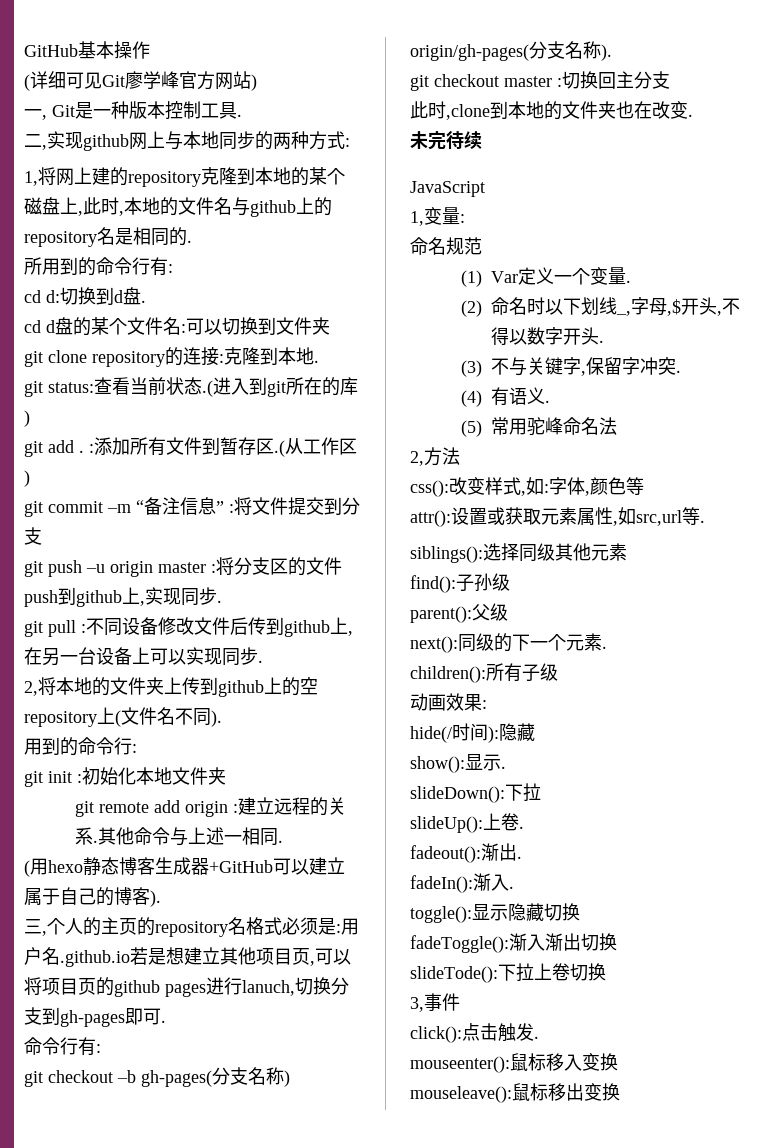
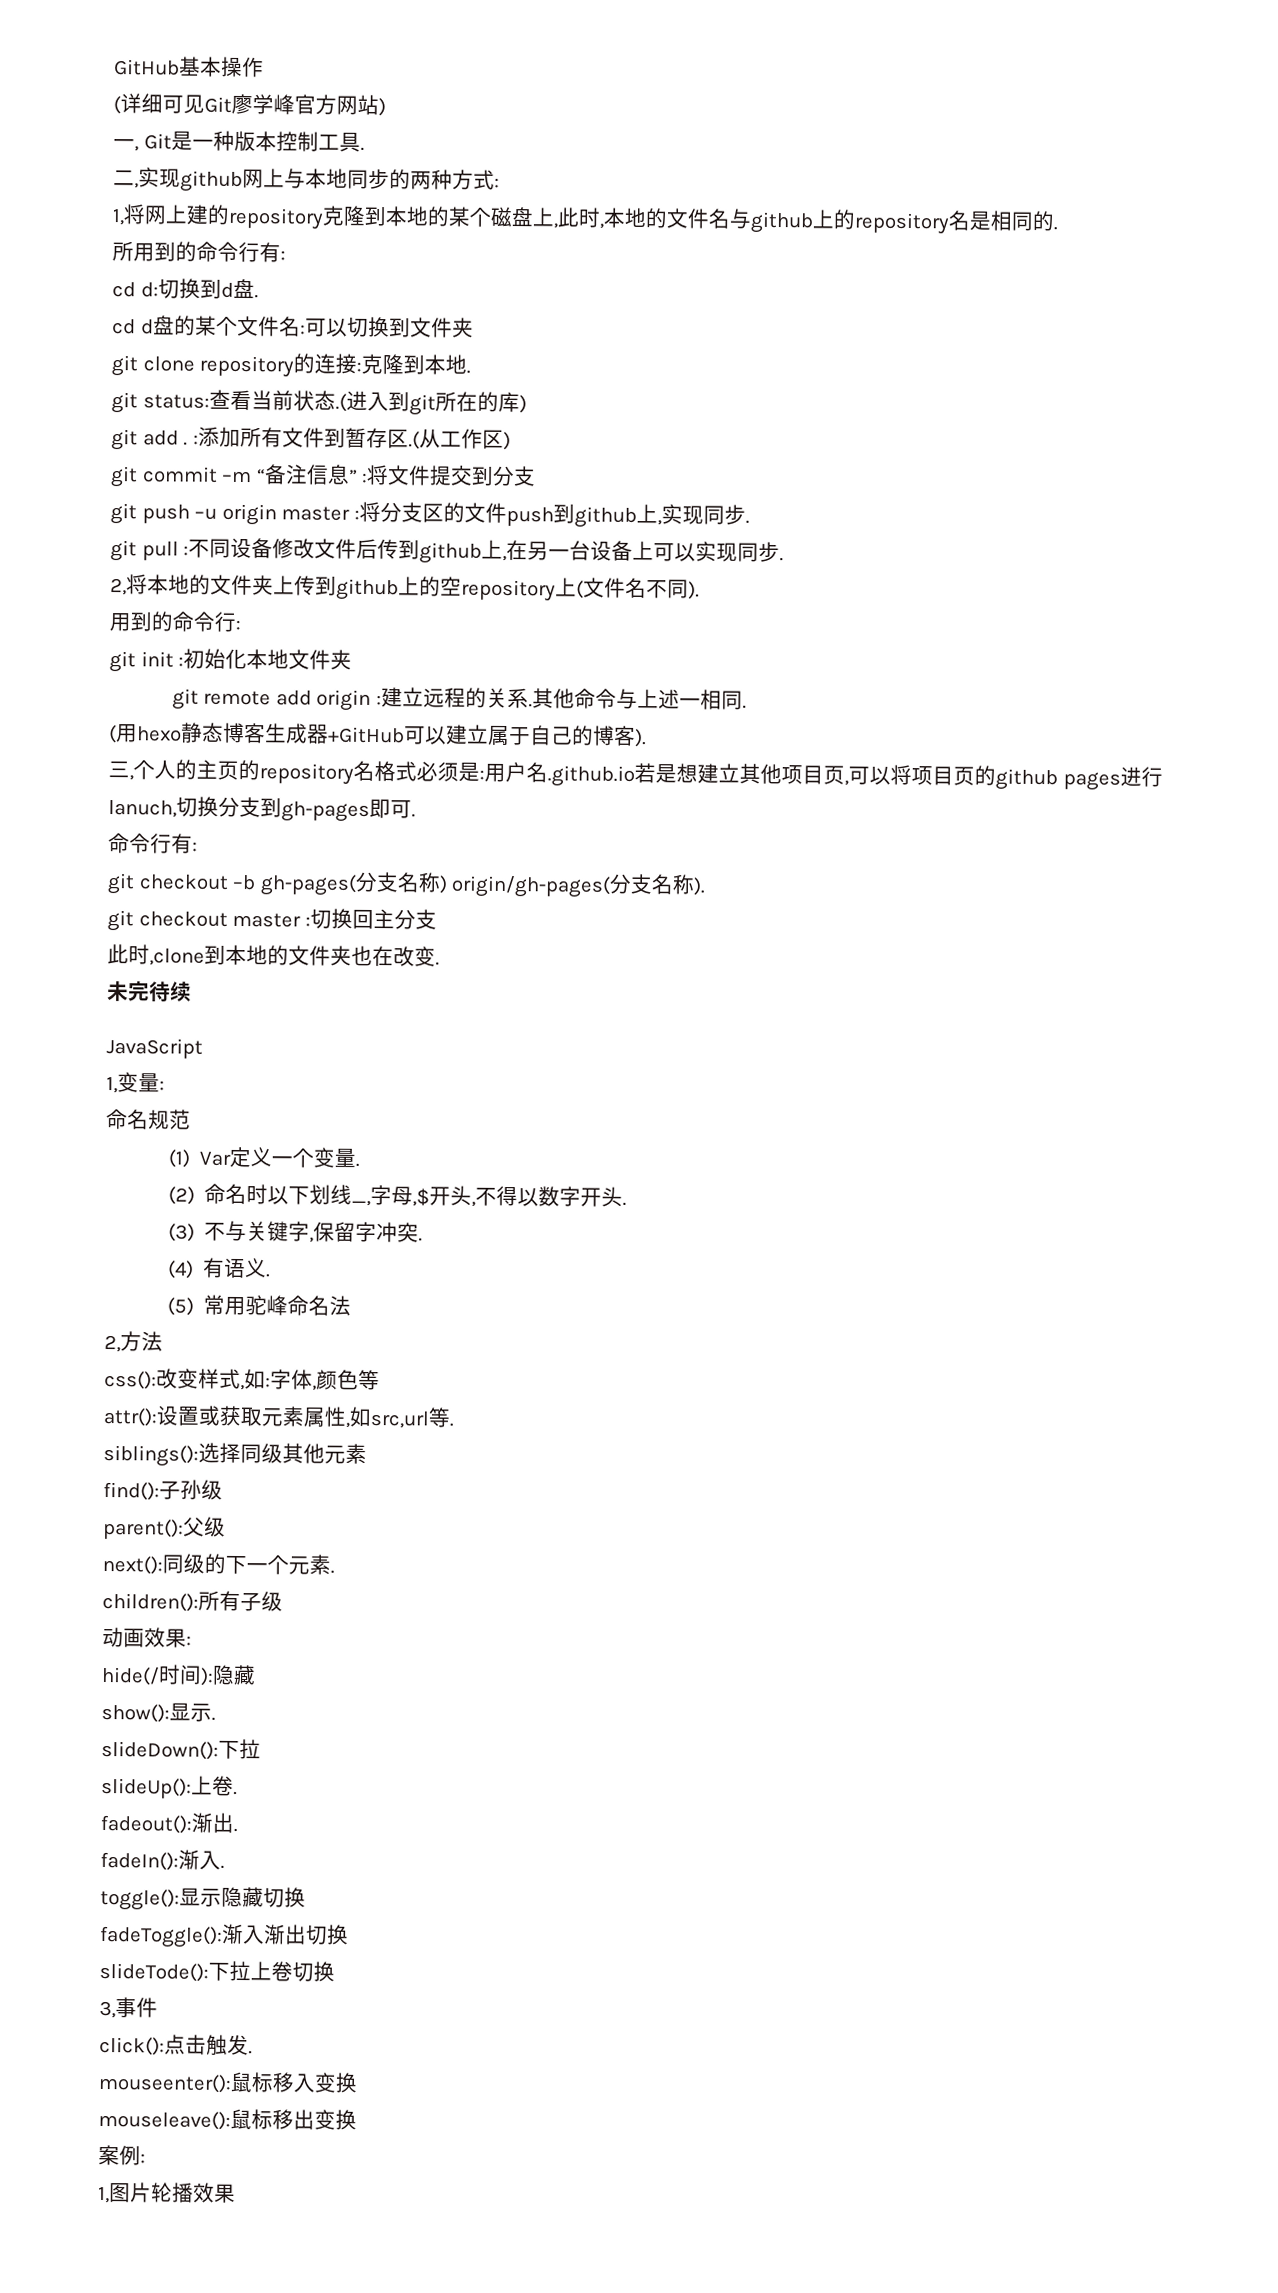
+ 案例:
+ 1,图片轮播效果

